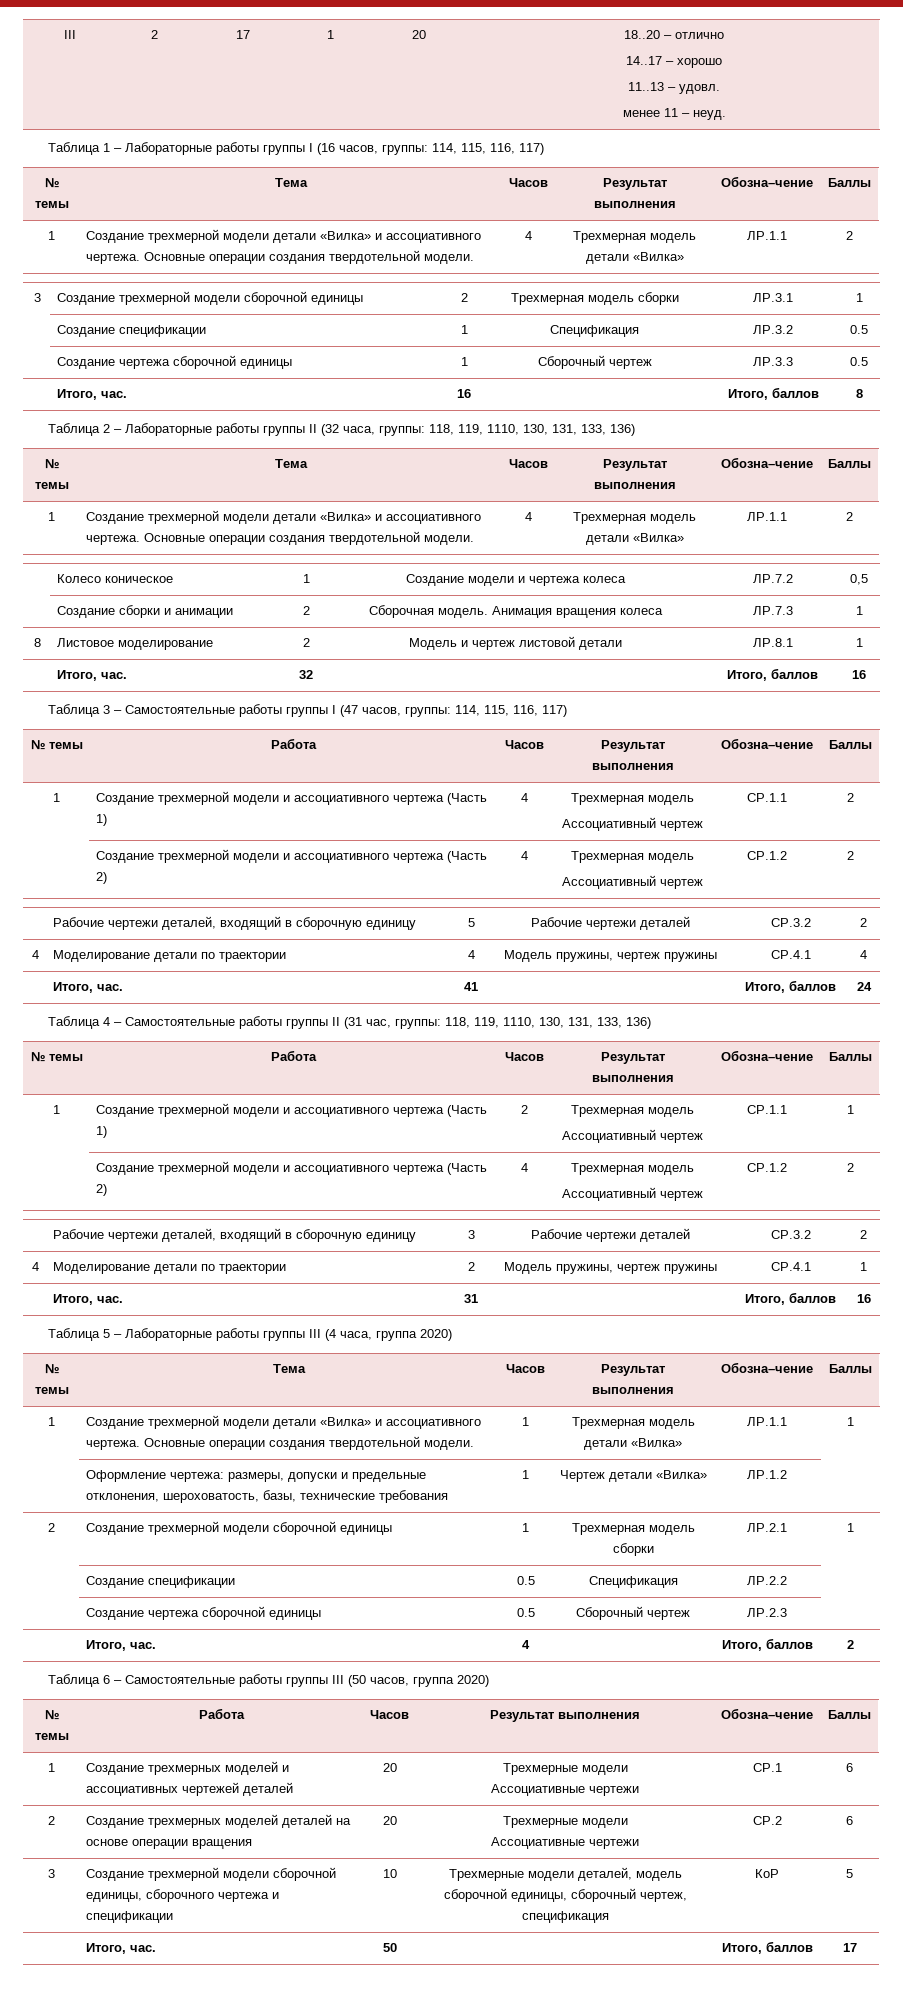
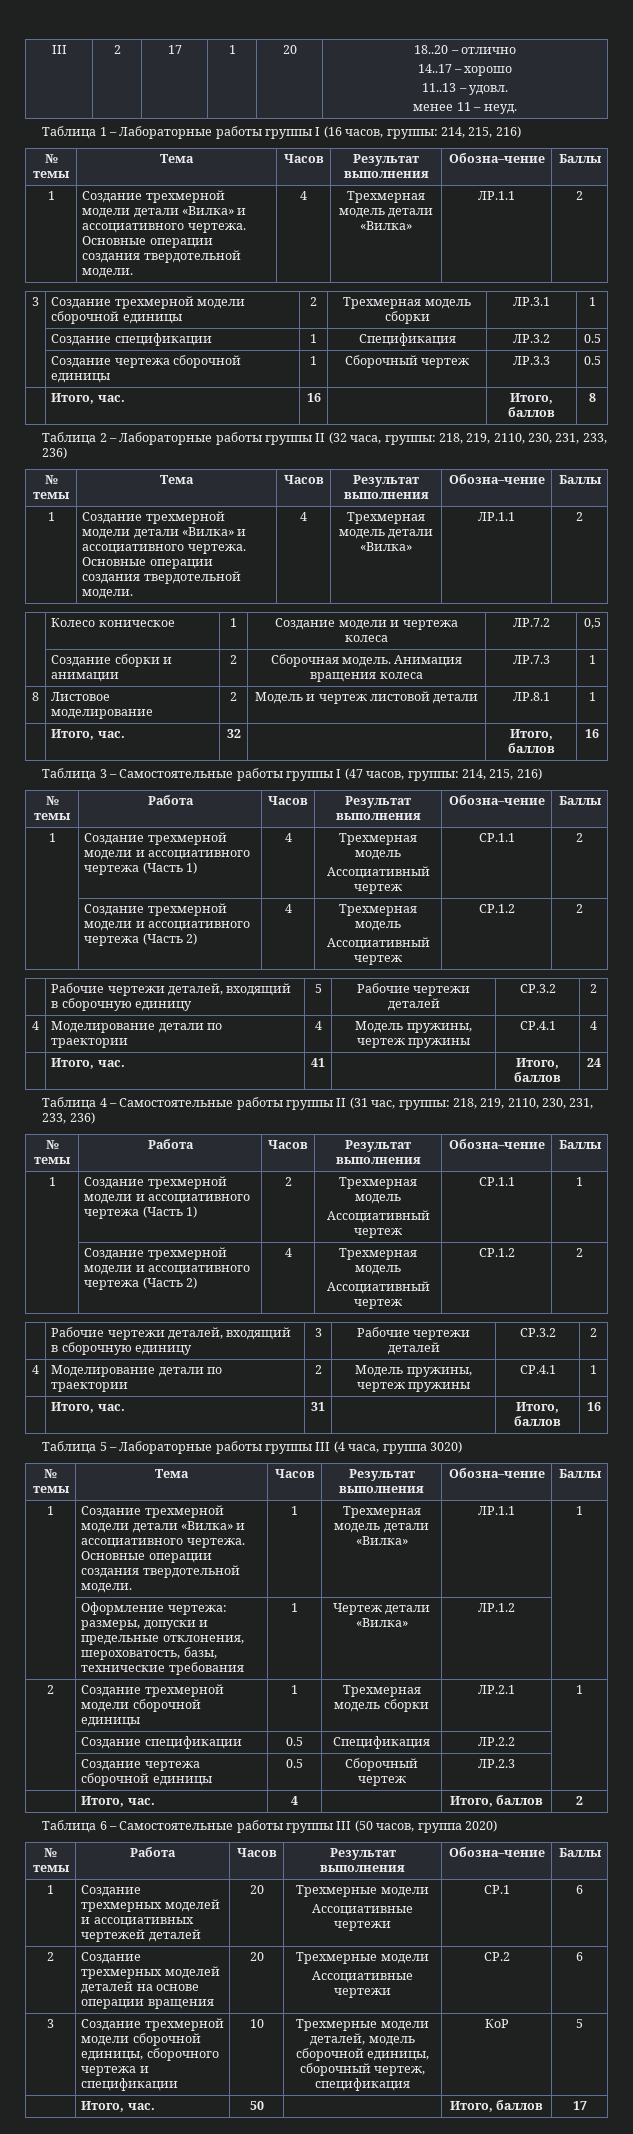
- Таблица 1 – Лабораторные работы группы I (16 часов, группы: 114, 115, 116, 117)
+ Таблица 1 – Лабораторные работы группы I (16 часов, группы: 214, 215, 216)
- Таблица 2 – Лабораторные работы группы II (32 часа, группы: 118, 119, 1110, 130, 131, 133, 136)
+ Таблица 2 – Лабораторные работы группы II (32 часа, группы: 218, 219, 2110, 230, 231, 233, 236)
- Таблица 3 – Самостоятельные работы группы I (47 часов, группы: 114, 115, 116, 117)
+ Таблица 3 – Самостоятельные работы группы I (47 часов, группы: 214, 215, 216)
- Таблица 4 – Самостоятельные работы группы II (31 час, группы: 118, 119, 1110, 130, 131, 133, 136)
+ Таблица 4 – Самостоятельные работы группы II (31 час, группы: 218, 219, 2110, 230, 231, 233, 236)
- Таблица 5 – Лабораторные работы группы III (4 часа, группа 2020)
+ Таблица 5 – Лабораторные работы группы III (4 часа, группа 3020)

